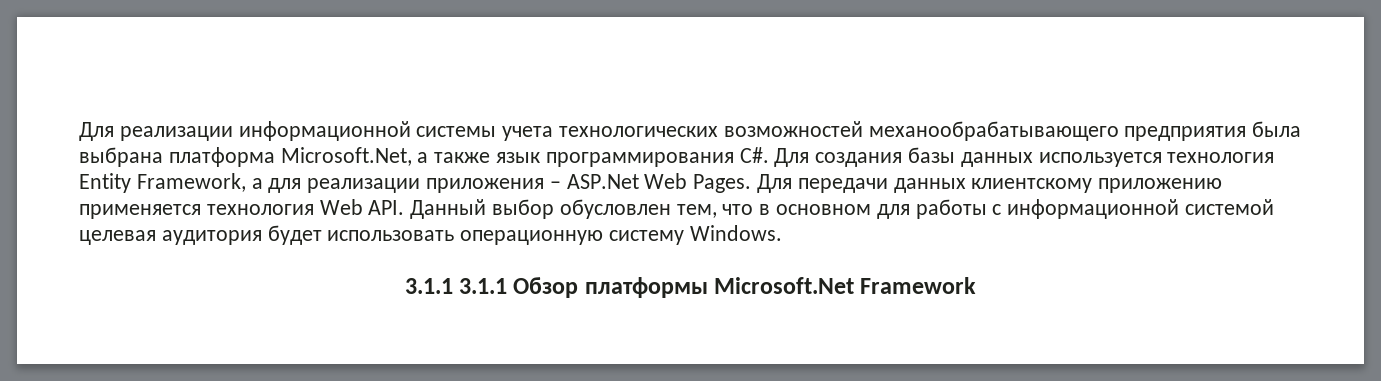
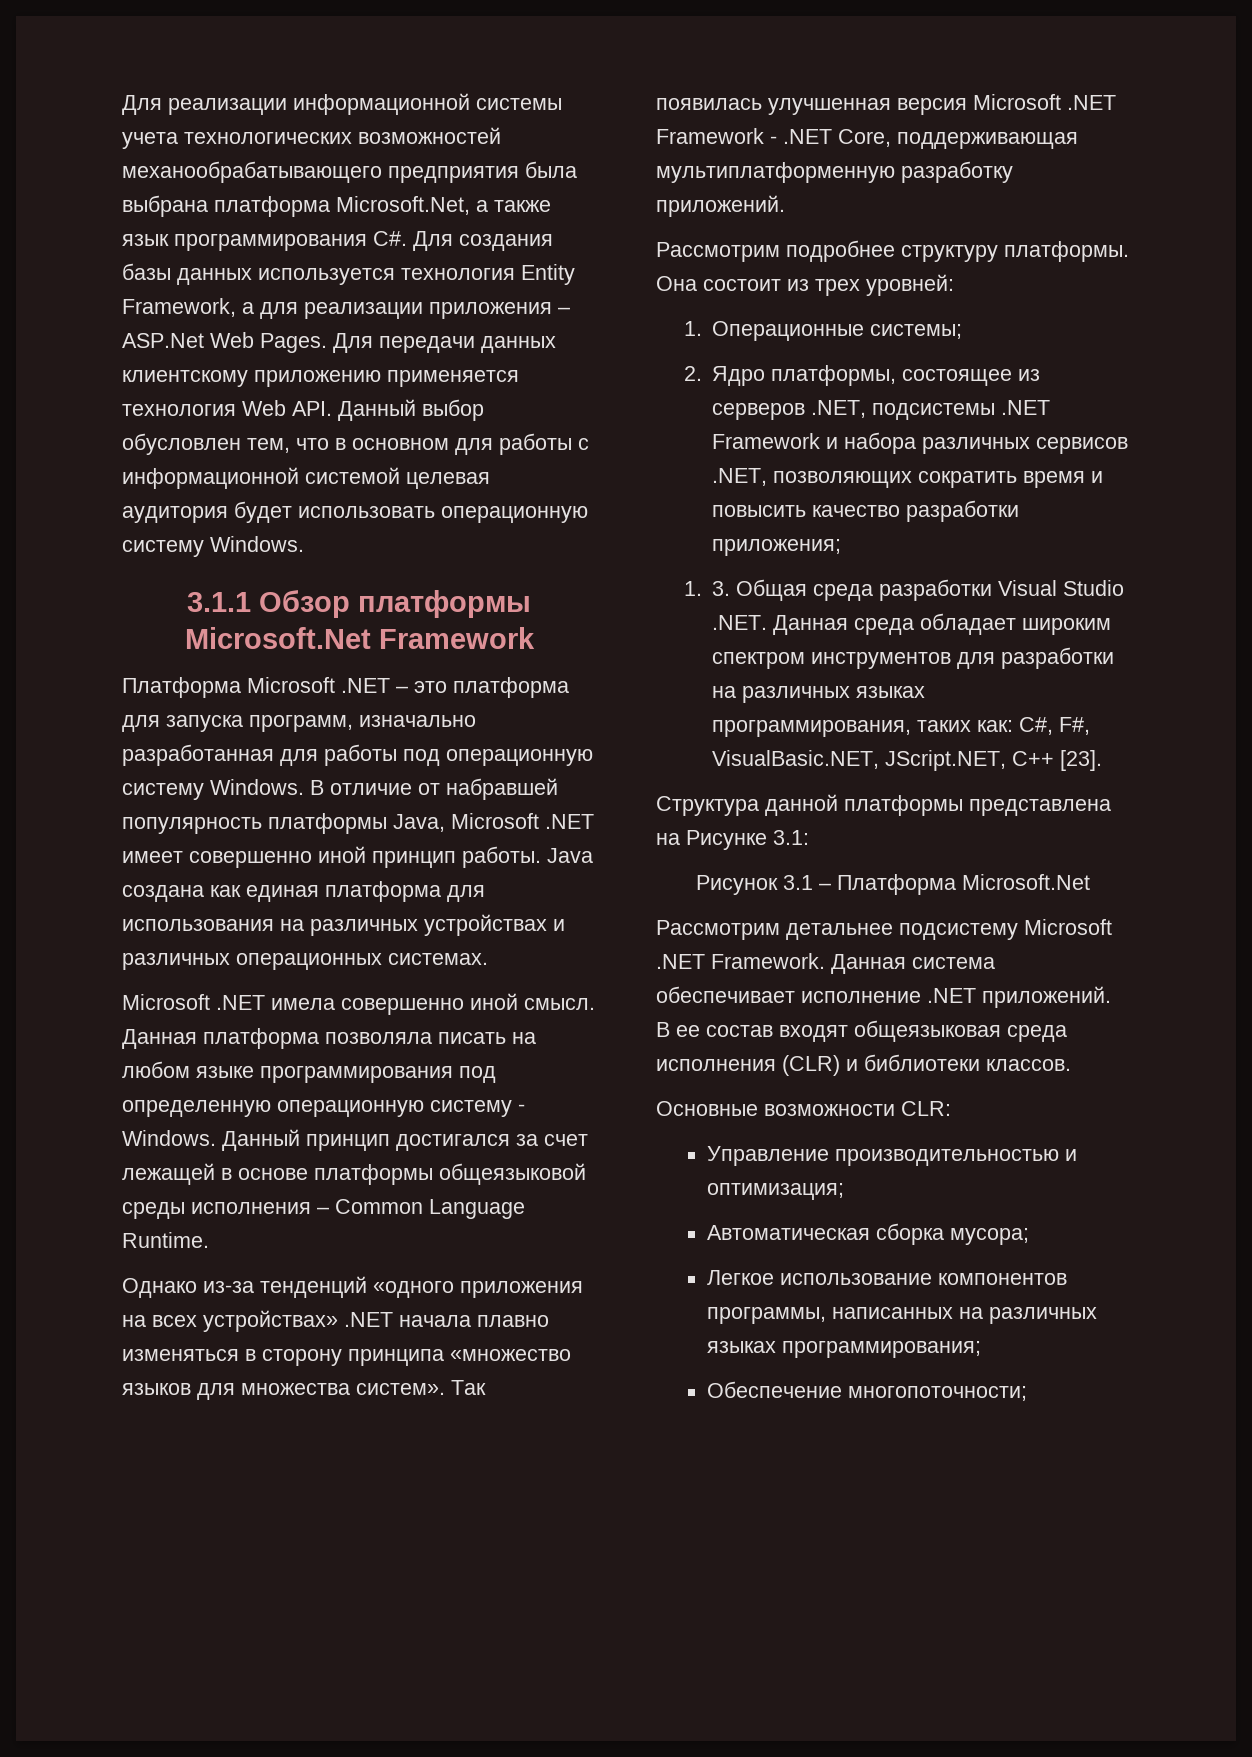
- 3.1.1 3.1.1 Обзор платформы Microsoft.Net Framework
+ 3.1.1 Обзор платформы Microsoft.Net Framework
+ Платформа Microsoft .NET – это платформа для запуска программ, изначально разработанная для работы под операционную систему Windows. В отличие от набравшей популярность платформы Java, Microsoft .NET имеет совершенно иной принцип работы. Java создана как единая платформа для использования на различных устройствах и различных операционных системах.
+ Microsoft .NET имела совершенно иной смысл. Данная платформа позволяла писать на любом языке программирования под определенную операционную систему - Windows. Данный принцип достигался за счет лежащей в основе платформы общеязыковой среды исполнения – Common Language Runtime.
+ Однако из-за тенденций «одного приложения на всех устройствах» .NET начала плавно изменяться в сторону принципа «множество языков для множества систем». Так появилась улучшенная версия Microsoft .NET Framework - .NET Core, поддерживающая мультиплатформенную разработку приложений.
+ Рассмотрим подробнее структуру платформы. Она состоит из трех уровней:
+ 1. Операционные системы;
+ 2. Ядро платформы, состоящее из серверов .NET, подсистемы .NET Framework и набора различных сервисов .NET, позволяющих сократить время и повысить качество разработки приложения;
+ 1. 3. Общая среда разработки Visual Studio .NET. Данная среда обладает широким спектром инструментов для разработки на различных языках программирования, таких как: C#, F#, VisualBasic.NET, JScript.NET, C++ [23].
+ Структура данной платформы представлена на Рисунке 3.1:
+ Рисунок 3.1 – Платформа Microsoft.Net
+ Рассмотрим детальнее подсистему Microsoft .NET Framework. Данная система обеспечивает исполнение .NET приложений. В ее состав входят общеязыковая среда исполнения (CLR) и библиотеки классов.
+ Основные возможности CLR:
+ Управление производительностью и оптимизация;
+ Автоматическая сборка мусора;
+ Легкое использование компонентов программы, написанных на различных языках программирования;
+ Обеспечение многопоточности;

